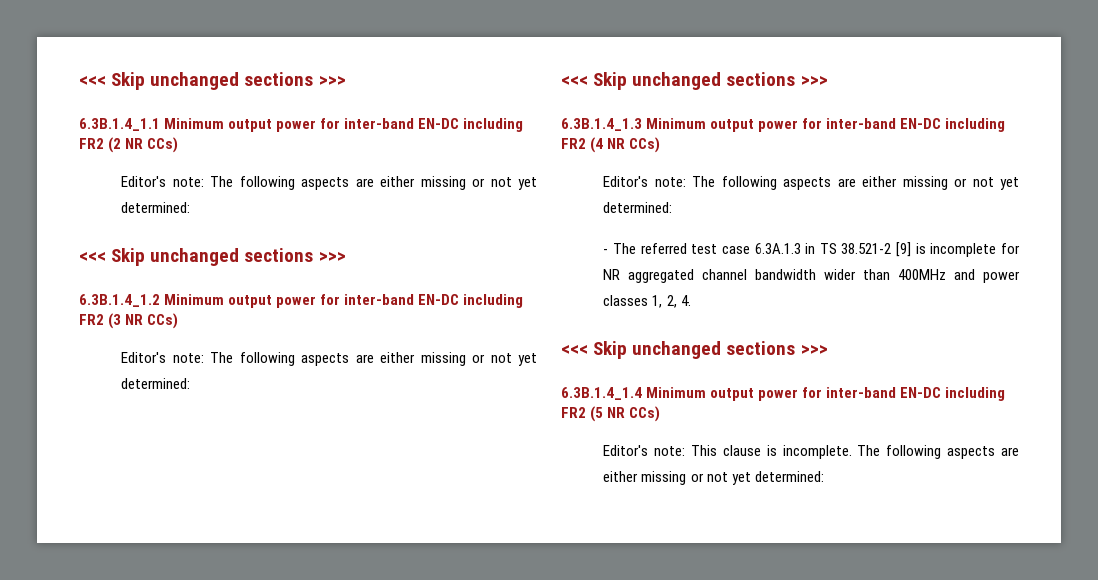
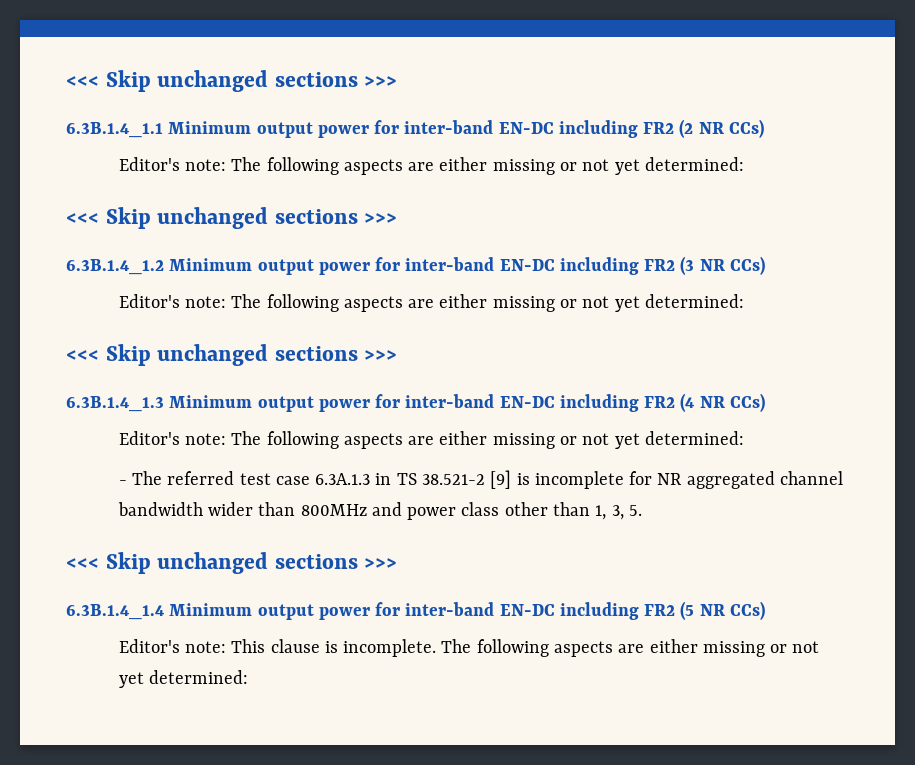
- - The referred test case 6.3A.1.3 in TS 38.521-2 [9] is incomplete for NR aggregated channel bandwidth wider than 400MHz and power classes 1, 2, 4.
+ - The referred test case 6.3A.1.3 in TS 38.521-2 [9] is incomplete for NR aggregated channel bandwidth wider than 800MHz and power class other than 1, 3, 5.

